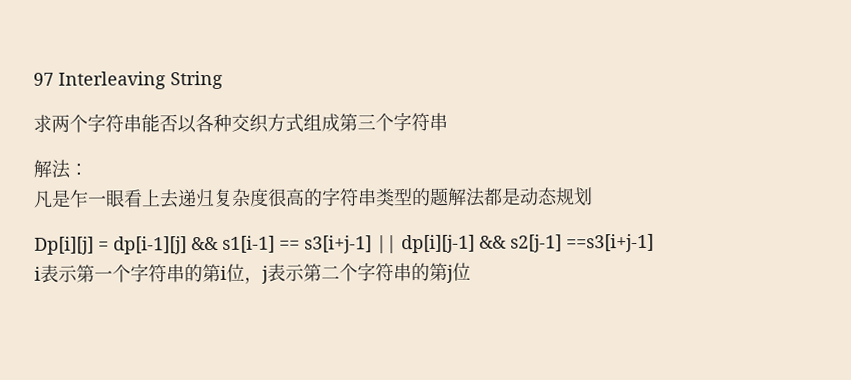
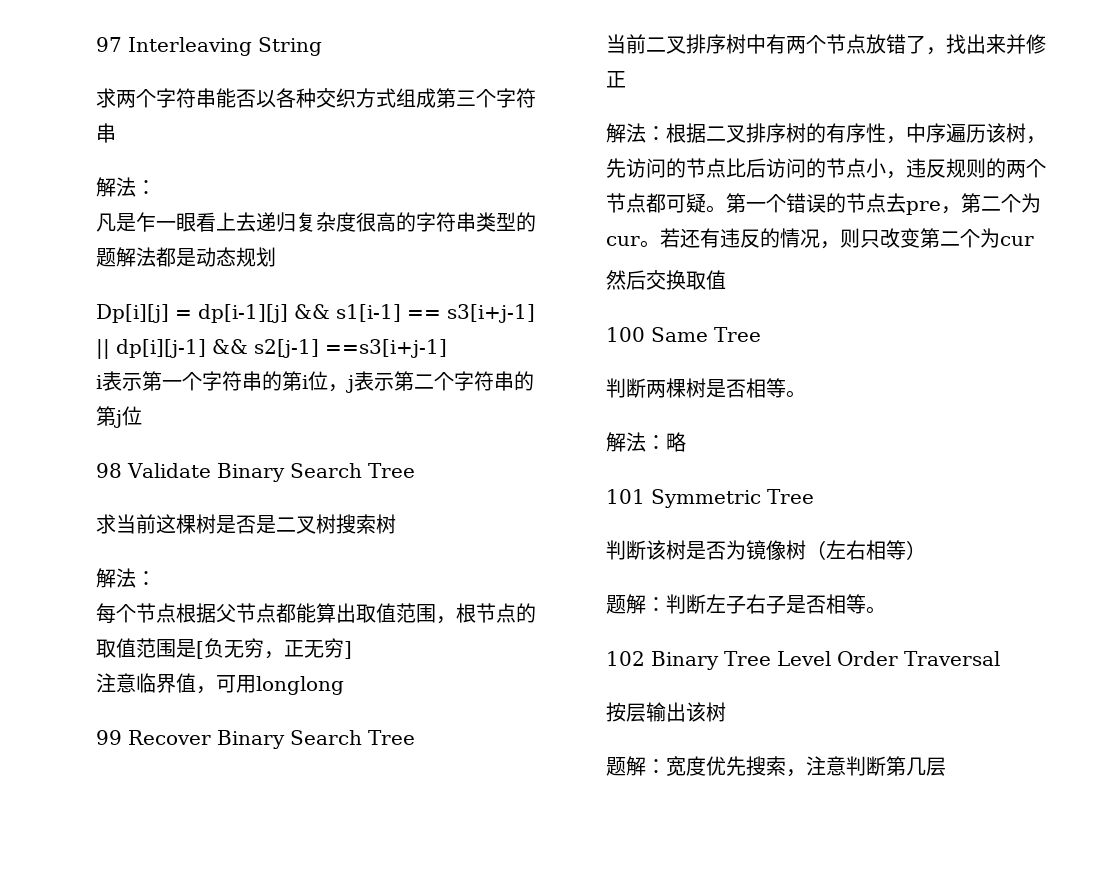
+ 98 Validate Binary Search Tree
+ 求当前这棵树是否是二叉树搜索树
+ 解法：
+ 每个节点根据父节点都能算出取值范围，根节点的取值范围是[负无穷，正无穷]
+ 注意临界值，可用longlong
+ 99 Recover Binary Search Tree
+ 当前二叉排序树中有两个节点放错了，找出来并修正
+ 解法：根据二叉排序树的有序性，中序遍历该树，先访问的节点比后访问的节点小，违反规则的两个节点都可疑。第一个错误的节点去pre，第二个为cur。若还有违反的情况，则只改变第二个为cur
+ 然后交换取值
+ 100 Same Tree
+ 判断两棵树是否相等。
+ 解法：略
+ 101 Symmetric Tree
+ 判断该树是否为镜像树（左右相等）
+ 题解：判断左子右子是否相等。
+ 102 Binary Tree Level Order Traversal
+ 按层输出该树
+ 题解：宽度优先搜索，注意判断第几层

